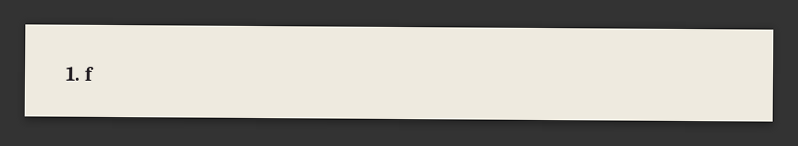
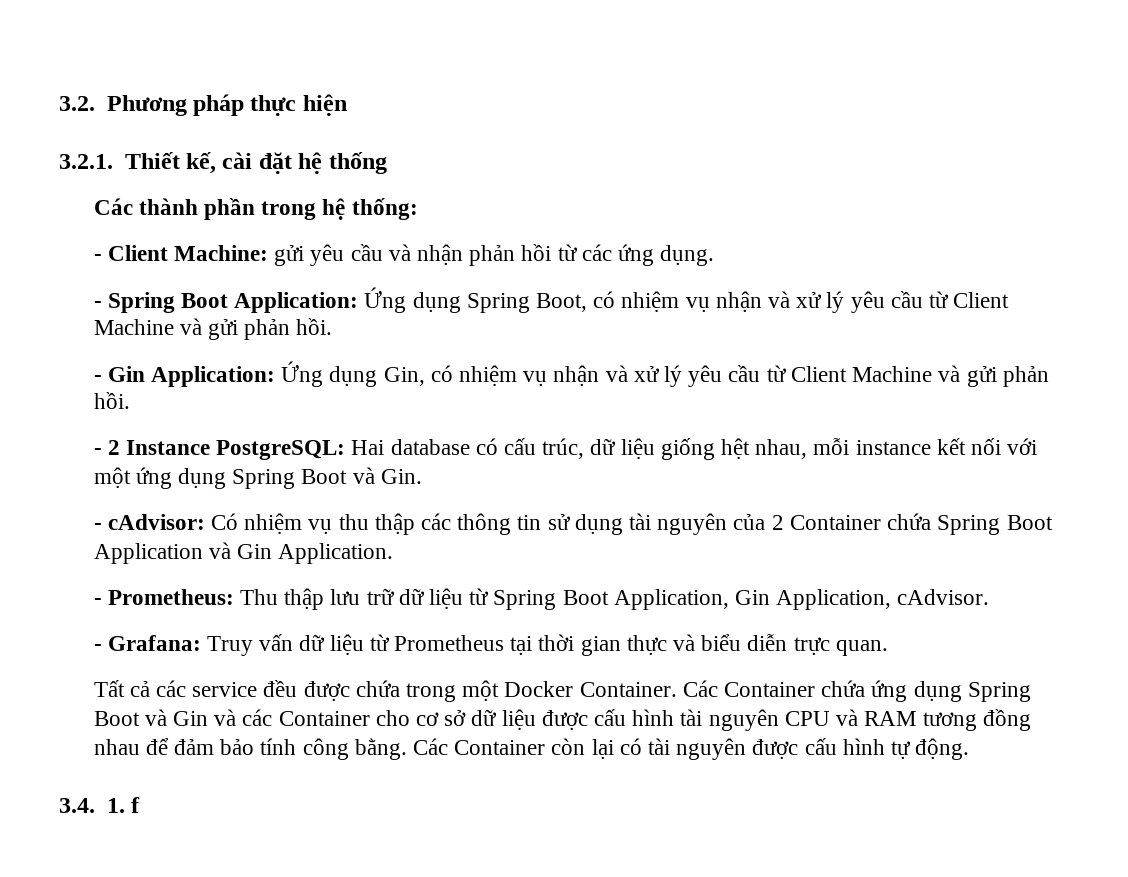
- 1. f
+ 3.2. Phương pháp thực hiện
+ 3.2.1. Thiết kế, cài đặt hệ thống
+ Các thành phần trong hệ thống:
+ - Client Machine: gửi yêu cầu và nhận phản hồi từ các ứng dụng.
+ - Spring Boot Application: Ứng dụng Spring Boot, có nhiệm vụ nhận và xử lý yêu cầu từ Client Machine và gửi phản hồi.
+ - Gin Application: Ứng dụng Gin, có nhiệm vụ nhận và xử lý yêu cầu từ Client Machine và gửi phản hồi.
+ - 2 Instance PostgreSQL: Hai database có cấu trúc, dữ liệu giống hệt nhau, mỗi instance kết nối với một ứng dụng Spring Boot và Gin.
+ - cAdvisor: Có nhiệm vụ thu thập các thông tin sử dụng tài nguyên của 2 Container chứa Spring Boot Application và Gin Application.
+ - Prometheus: Thu thập lưu trữ dữ liệu từ Spring Boot Application, Gin Application, cAdvisor.
+ - Grafana: Truy vấn dữ liệu từ Prometheus tại thời gian thực và biểu diễn trực quan.
+ Tất cả các service đều được chứa trong một Docker Container. Các Container chứa ứng dụng Spring Boot và Gin và các Container cho cơ sở dữ liệu được cấu hình tài nguyên CPU và RAM tương đồng nhau để đảm bảo tính công bằng. Các Container còn lại có tài nguyên được cấu hình tự động.
+ 3.4. 1. f

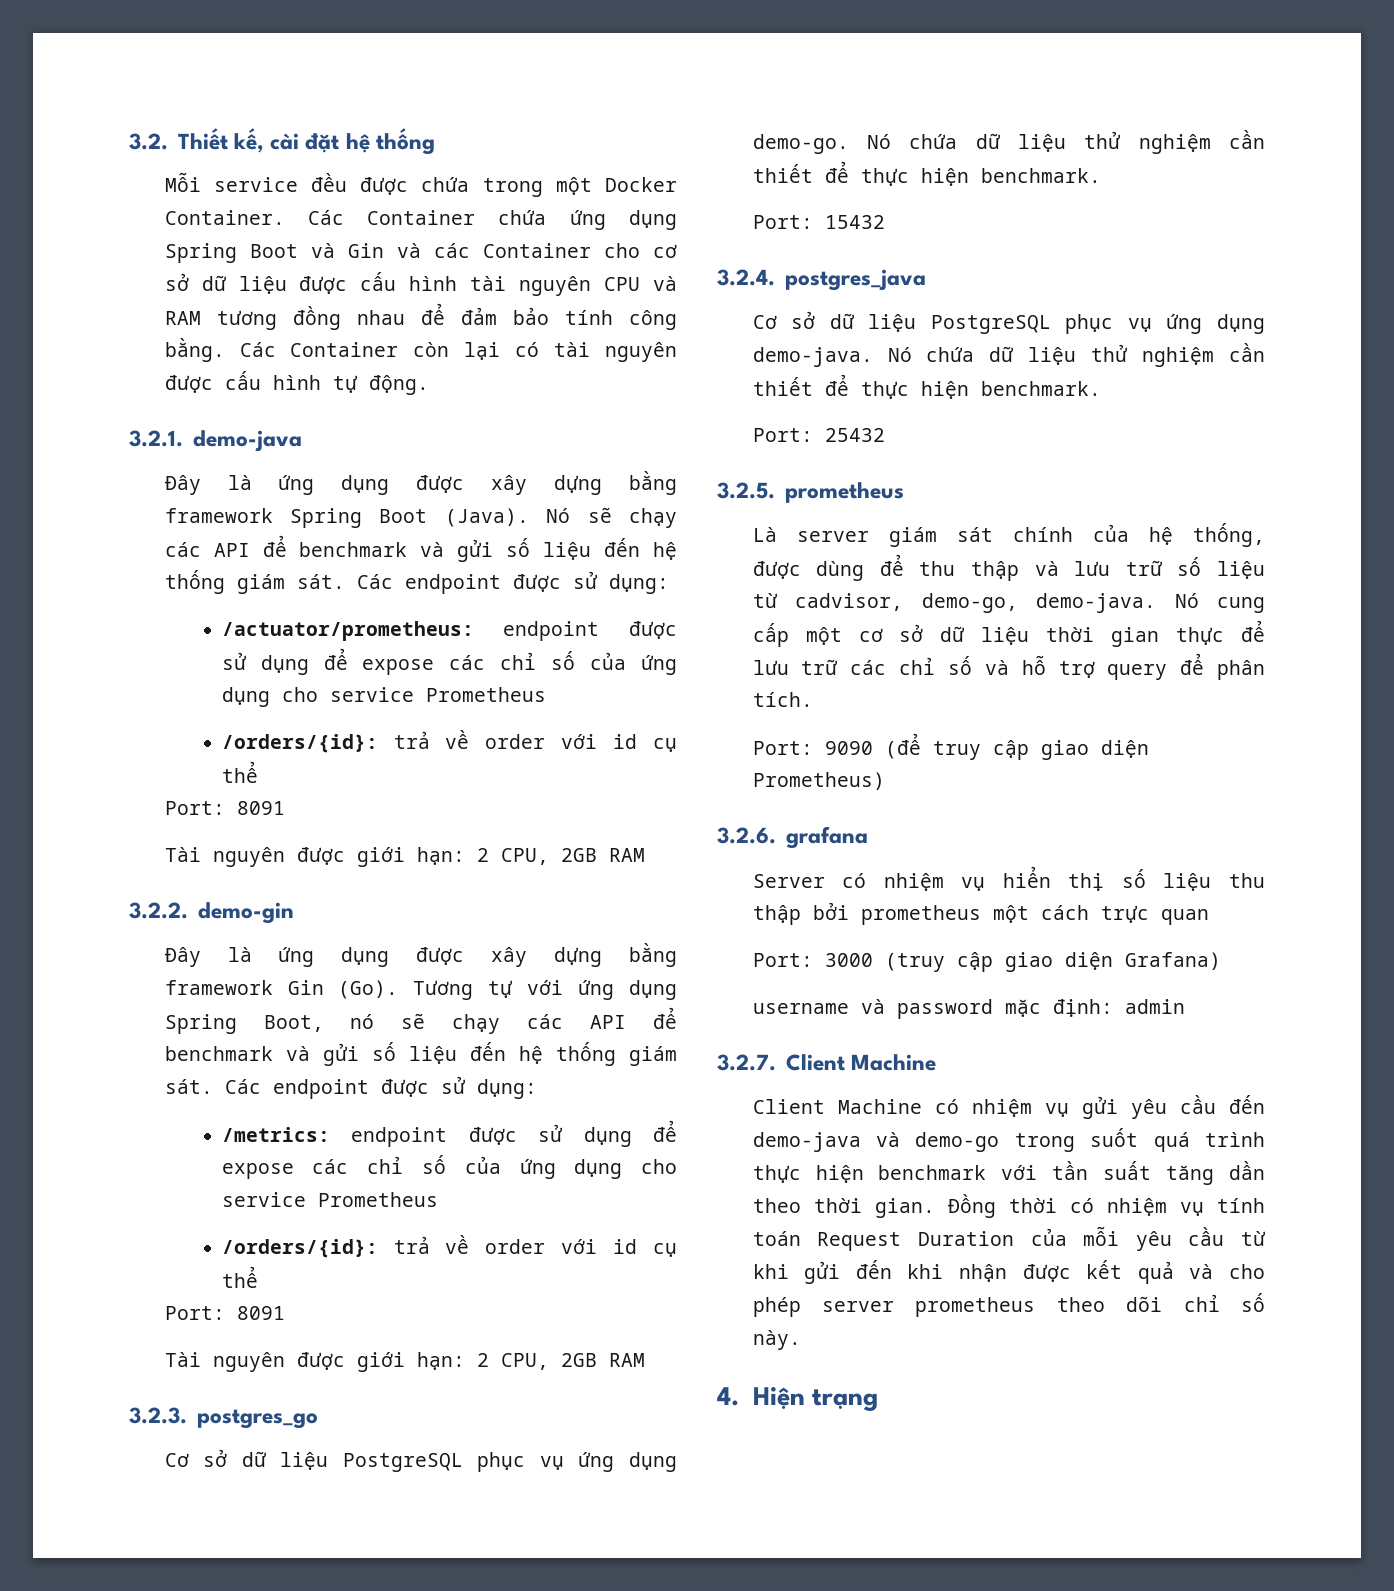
- 3.2. Phương pháp thực hiện
- 3.2.1. Thiết kế, cài đặt hệ thống
+ 3.2. Thiết kế, cài đặt hệ thống
- Các thành phần trong hệ thống:
- - Client Machine: gửi yêu cầu và nhận phản hồi từ các ứng dụng.
- - Spring Boot Application: Ứng dụng Spring Boot, có nhiệm vụ nhận và xử lý yêu cầu từ Client Machine và gửi phản hồi.
- - Gin Application: Ứng dụng Gin, có nhiệm vụ nhận và xử lý yêu cầu từ Client Machine và gửi phản hồi.
- - 2 Instance PostgreSQL: Hai database có cấu trúc, dữ liệu giống hệt nhau, mỗi instance kết nối với một ứng dụng Spring Boot và Gin.
- - cAdvisor: Có nhiệm vụ thu thập các thông tin sử dụng tài nguyên của 2 Container chứa Spring Boot Application và Gin Application.
- - Prometheus: Thu thập lưu trữ dữ liệu từ Spring Boot Application, Gin Application, cAdvisor.
- - Grafana: Truy vấn dữ liệu từ Prometheus tại thời gian thực và biểu diễn trực quan.
- Tất cả các service đều được chứa trong một Docker Container.
+ Mỗi service đều được chứa trong một Docker Container.
- 3.4. 1. f
+ 3.2.1. demo-java
+ Đây là ứng dụng được xây dựng bằng framework Spring Boot (Java). Nó sẽ chạy các API để benchmark và gửi số liệu đến hệ thống giám sát. Các endpoint được sử dụng:
+ /actuator/prometheus: endpoint được sử dụng để expose các chỉ số của ứng dụng cho service Prometheus
+ /orders/{id}: trả về order với id cụ thể
+ Port: 8091
+ Tài nguyên được giới hạn: 2 CPU, 2GB RAM
+ 3.2.2. demo-gin
+ Đây là ứng dụng được xây dựng bằng framework Gin (Go). Tương tự với ứng dụng Spring Boot, nó sẽ chạy các API để benchmark và gửi số liệu đến hệ thống giám sát. Các endpoint được sử dụng:
+ /metrics: endpoint được sử dụng để expose các chỉ số của ứng dụng cho service Prometheus
+ /orders/{id}: trả về order với id cụ thể
+ Port: 8091
+ Tài nguyên được giới hạn: 2 CPU, 2GB RAM
+ 3.2.3. postgres_go
+ Cơ sở dữ liệu PostgreSQL phục vụ ứng dụng demo-go. Nó chứa dữ liệu thử nghiệm cần thiết để thực hiện benchmark.
+ Port: 15432
+ 3.2.4. postgres_java
+ Cơ sở dữ liệu PostgreSQL phục vụ ứng dụng demo-java. Nó chứa dữ liệu thử nghiệm cần thiết để thực hiện benchmark.
+ Port: 25432
+ 3.2.5. prometheus
+ Là server giám sát chính của hệ thống, được dùng để thu thập và lưu trữ số liệu từ cadvisor, demo-go, demo-java. Nó cung cấp một cơ sở dữ liệu thời gian thực để lưu trữ các chỉ số và hỗ trợ query để phân tích.
+ Port: 9090 (để truy cập giao diện Prometheus)
+ 3.2.6. grafana
+ Server có nhiệm vụ hiển thị số liệu thu thập bởi prometheus một cách trực quan
+ Port: 3000 (truy cập giao diện Grafana)
+ username và password mặc định: admin
+ 3.2.7. Client Machine
+ Client Machine có nhiệm vụ gửi yêu cầu đến demo-java và demo-go trong suốt quá trình thực hiện benchmark với tần suất tăng dần theo thời gian. Đồng thời có nhiệm vụ tính toán Request Duration của mỗi yêu cầu từ khi gửi đến khi nhận được kết quả và cho phép server prometheus theo dõi chỉ số này.
+ 4. Hiện trạng

